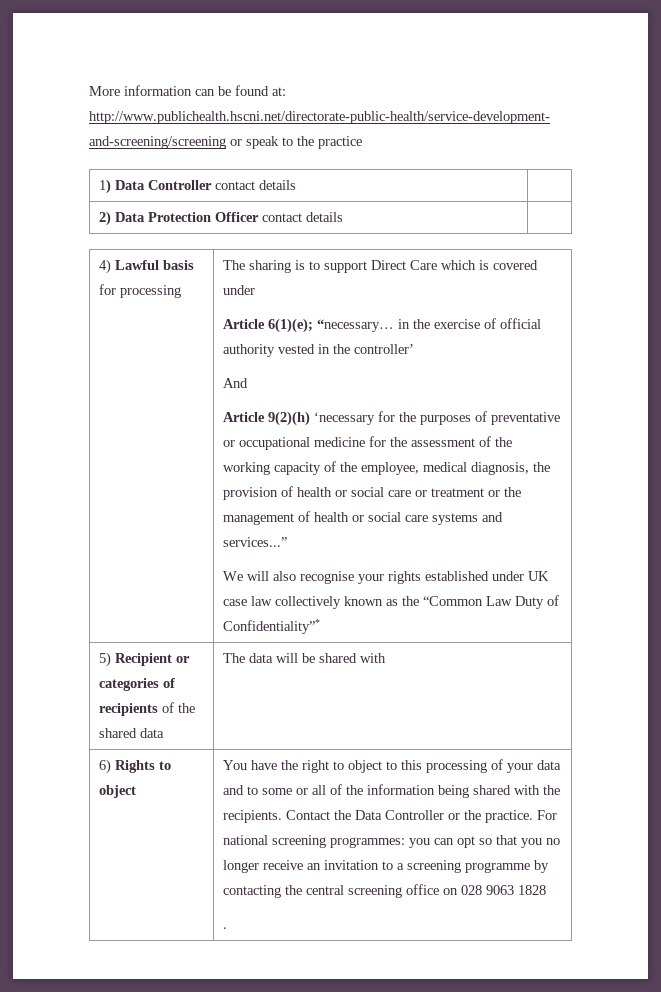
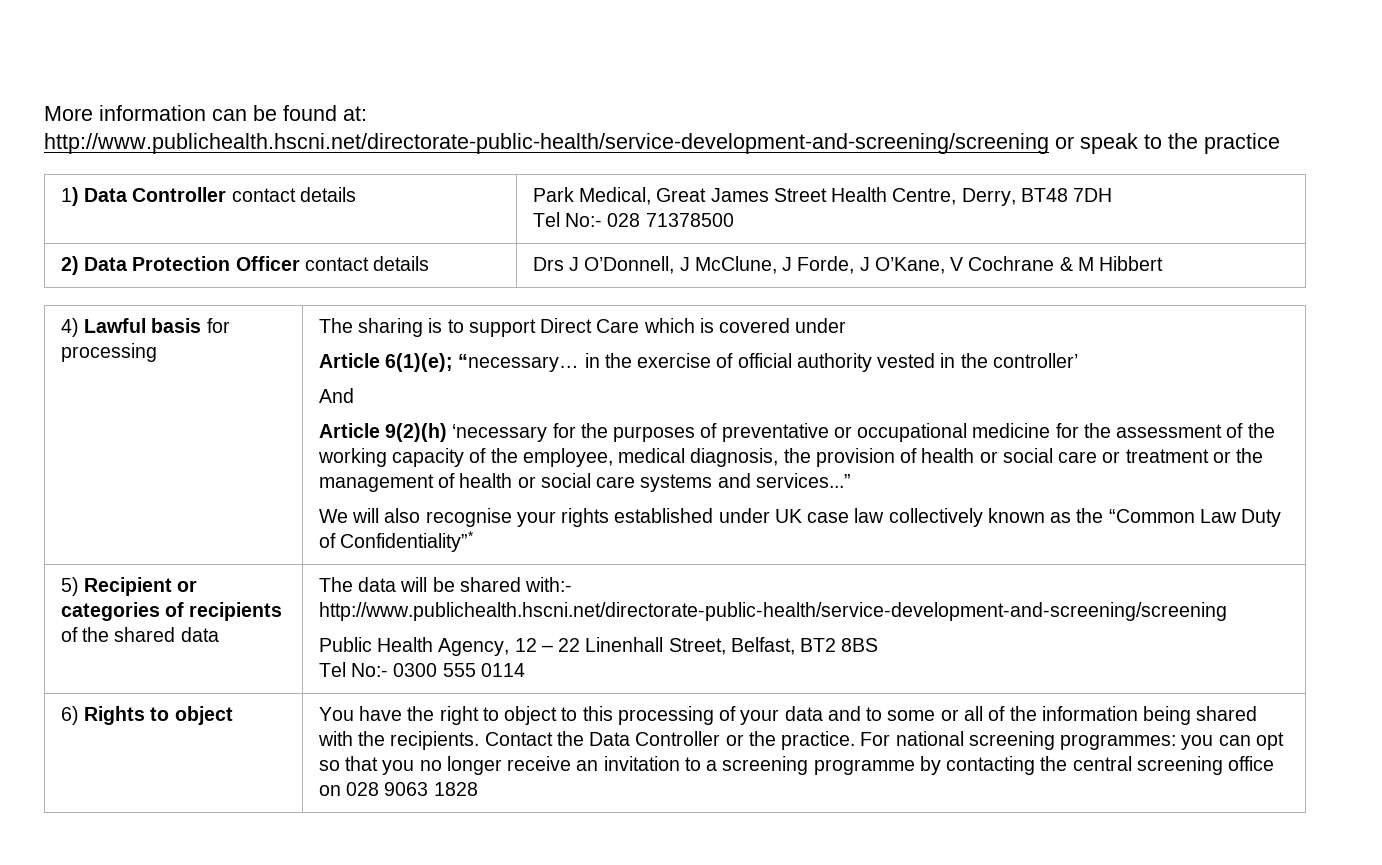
- 1) Data Controller contact details |
+ 1) Data Controller contact details | Park Medical, Great James Street Health Centre, Derry, BT48 7DH
+ Tel No:- 028 71378500
- 2) Data Protection Officer contact details |
+ 2) Data Protection Officer contact details | Drs J O’Donnell, J McClune, J Forde, J O’Kane, V Cochrane & M Hibbert
- 5) Recipient or categories of recipients of the shared data | The data will be shared with
+ 5) Recipient or categories of recipients of the shared data | The data will be shared with:- http://www.publichealth.hscni.net/directorate-public-health/service-development-and-screening/screening
+ Public Health Agency, 12 – 22 Linenhall Street, Belfast, BT2 8BS
+ Tel No:- 0300 555 0114
- .

